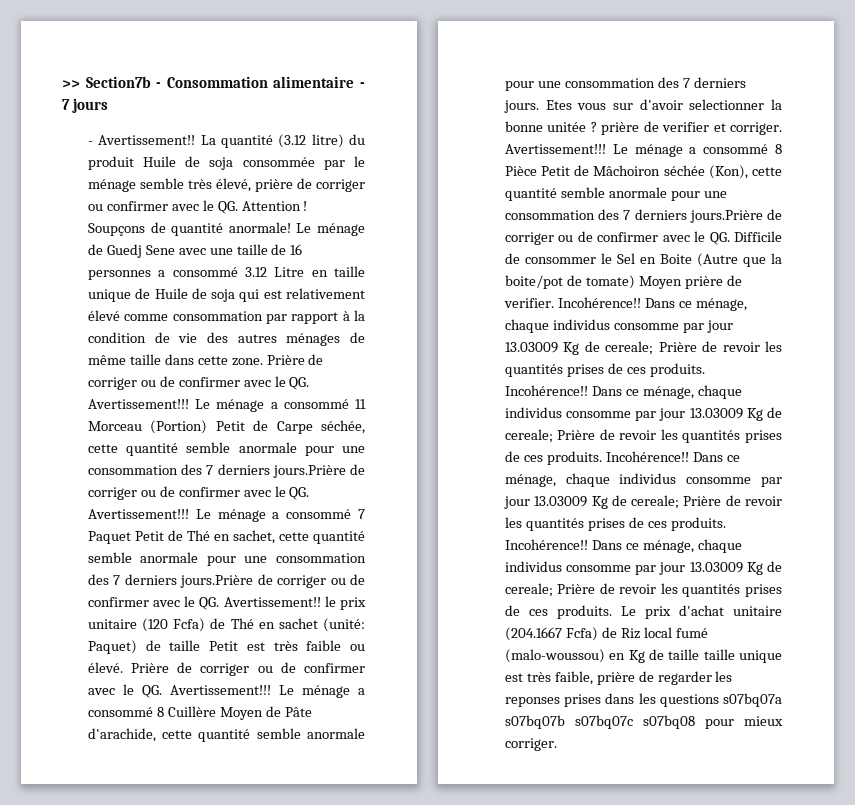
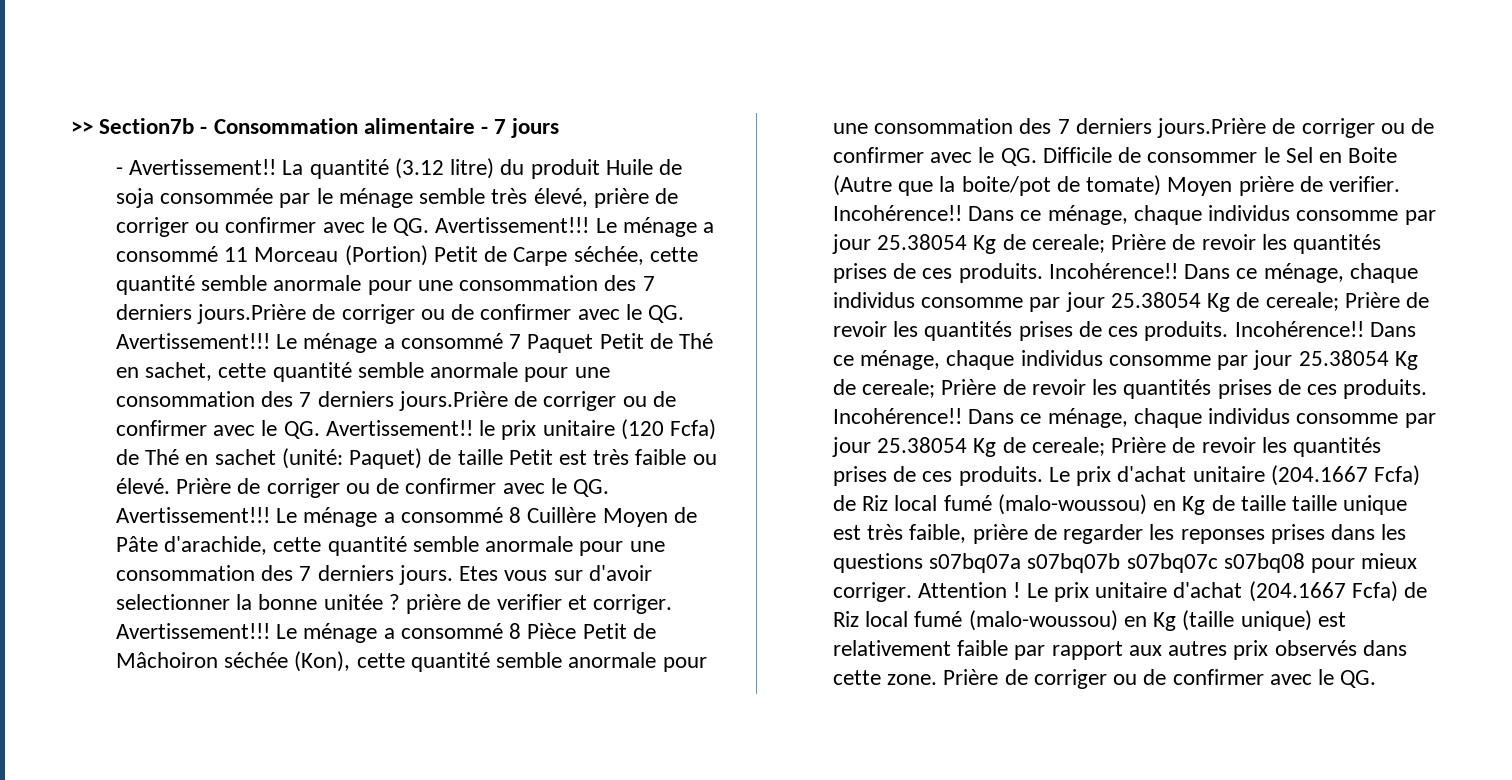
- La quantité (3.12 litre) du produit Huile de soja consommée par le ménage semble très élevé, prière de corriger ou confirmer avec le QG. Attention ! Soupçons de quantité anormale! Le ménage de Guedj Sene avec une taille de 16 personnes a consommé 3.12 Litre en taille unique de Huile de soja qui est relativement élevé comme consommation par rapport à la condition de vie des autres ménages de même taille dans cette zone. Prière de corriger ou de confirmer avec le QG. Avertissement!!!
+ La quantité (3.12 litre) du produit Huile de soja consommée par le ménage semble très élevé, prière de corriger ou confirmer avec le QG. Avertissement!!!
- Le ménage a consommé 8 Pièce Petit de Mâchoiron séchée (Kon), cette quantité semble anormale pour une consommation des 7 derniers jours.Prière de corriger ou de confirmer avec le QG. Difficile de consommer le Sel en Boite (Autre que la boite/pot de tomate) Moyen prière de verifier. Incohérence!! Dans ce ménage, chaque individus consomme par jour 13.03009 Kg de cereale; Prière de revoir les quantités prises de ces produits. Incohérence!! Dans ce ménage, chaque individus consomme par jour 13.03009 Kg de cereale; Prière de revoir les quantités prises de ces produits. Incohérence!! Dans ce ménage, chaque individus consomme par jour 13.03009 Kg de cereale; Prière de revoir les quantités prises de ces produits. Incohérence!! Dans ce ménage, chaque individus consomme par jour 13.03009 Kg de cereale; Prière de revoir les quantités prises de ces produits.
+ Le ménage a consommé 8 Pièce Petit de Mâchoiron séchée (Kon), cette quantité semble anormale pour une consommation des 7 derniers jours.Prière de corriger ou de confirmer avec le QG. Difficile de consommer le Sel en Boite (Autre que la boite/pot de tomate) Moyen prière de verifier. Incohérence!! Dans ce ménage, chaque individus consomme par jour 25.38054 Kg de cereale; Prière de revoir les quantités prises de ces produits. Incohérence!! Dans ce ménage, chaque individus consomme par jour 25.38054 Kg de cereale; Prière de revoir les quantités prises de ces produits. Incohérence!! Dans ce ménage, chaque individus consomme par jour 25.38054 Kg de cereale; Prière de revoir les quantités prises de ces produits. Incohérence!! Dans ce ménage, chaque individus consomme par jour 25.38054 Kg de cereale; Prière de revoir les quantités prises de ces produits.
+ Attention ! Le prix unitaire d'achat (204.1667 Fcfa) de Riz local fumé (malo-woussou) en Kg (taille unique) est relativement faible par rapport aux autres prix observés dans cette zone. Prière de corriger ou de confirmer avec le QG.

